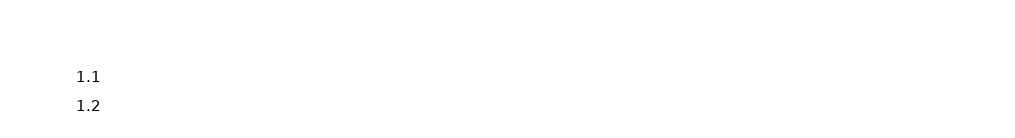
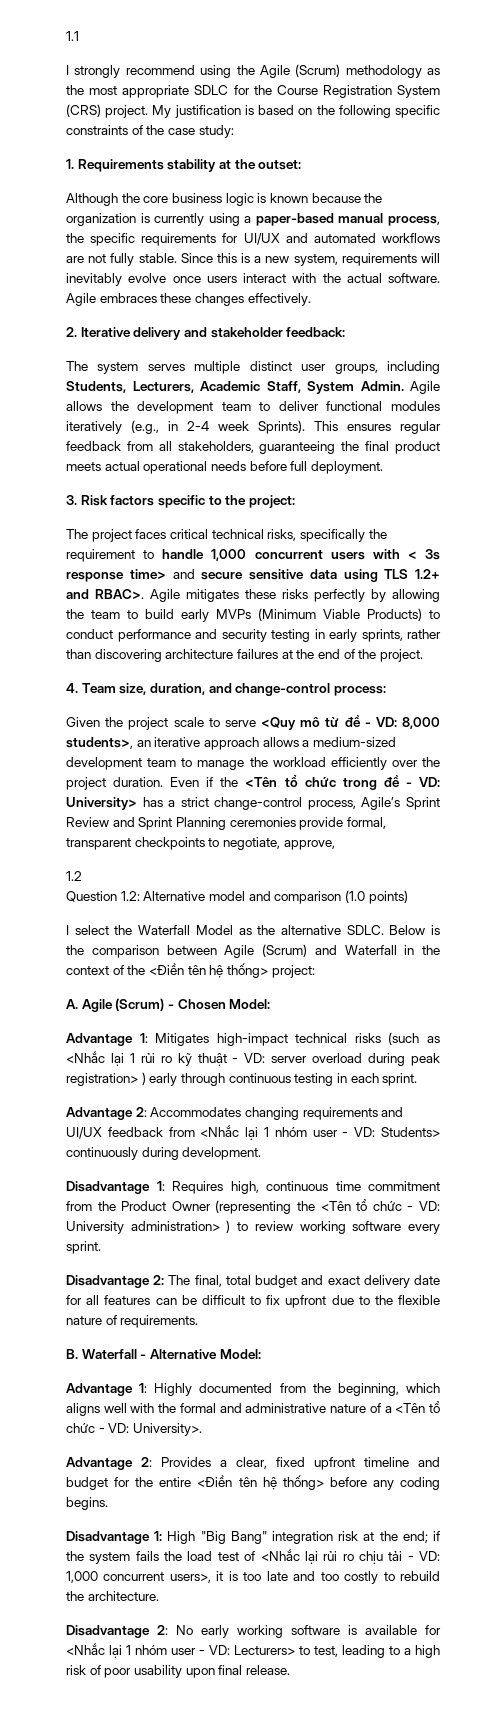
+ I strongly recommend using the Agile (Scrum) methodology as the most appropriate SDLC for the Course Registration System (CRS) project. My justification is based on the following specific constraints of the case study:
+ 1. Requirements stability at the outset:
+ Although the core business logic is known because the organization is currently using a paper-based manual process, the specific requirements for UI/UX and automated workflows are not fully stable. Since this is a new system, requirements will inevitably evolve once users interact with the actual software. Agile embraces these changes effectively.
+ 2. Iterative delivery and stakeholder feedback:
+ The system serves multiple distinct user groups, including Students, Lecturers, Academic Staff, System Admin. Agile allows the development team to deliver functional modules iteratively (e.g., in 2-4 week Sprints). This ensures regular feedback from all stakeholders, guaranteeing the final product meets actual operational needs before full deployment.
+ 3. Risk factors specific to the project:
+ The project faces critical technical risks, specifically the requirement to handle 1,000 concurrent users with < 3s response time> and secure sensitive data using TLS 1.2+ and RBAC>. Agile mitigates these risks perfectly by allowing the team to build early MVPs (Minimum Viable Products) to conduct performance and security testing in early sprints, rather than discovering architecture failures at the end of the project.
+ 4. Team size, duration, and change-control process:
+ Given the project scale to serve <Quy mô từ đề - VD: 8,000 students>, an iterative approach allows a medium-sized development team to manage the workload efficiently over the project duration. Even if the <Tên tổ chức trong đề - VD: University> has a strict change-control process, Agile’s Sprint Review and Sprint Planning ceremonies provide formal, transparent checkpoints to negotiate, approve,
  1.2
+ Question 1.2: Alternative model and comparison (1.0 points)
+ I select the Waterfall Model as the alternative SDLC. Below is the comparison between Agile (Scrum) and Waterfall in the context of the <Điền tên hệ thống> project:
+ A. Agile (Scrum) - Chosen Model:
+ Advantage 1: Mitigates high-impact technical risks (such as <Nhắc lại 1 rủi ro kỹ thuật - VD: server overload during peak registration> ) early through continuous testing in each sprint.
+ Advantage 2: Accommodates changing requirements and UI/UX feedback from <Nhắc lại 1 nhóm user - VD: Students> continuously during development.
+ Disadvantage 1: Requires high, continuous time commitment from the Product Owner (representing the <Tên tổ chức - VD: University administration> ) to review working software every sprint.
+ Disadvantage 2: The final, total budget and exact delivery date for all features can be difficult to fix upfront due to the flexible nature of requirements.
+ B. Waterfall - Alternative Model:
+ Advantage 1: Highly documented from the beginning, which aligns well with the formal and administrative nature of a <Tên tổ chức - VD: University>.
+ Advantage 2: Provides a clear, fixed upfront timeline and budget for the entire <Điền tên hệ thống> before any coding begins.
+ Disadvantage 1: High "Big Bang" integration risk at the end; if the system fails the load test of <Nhắc lại rủi ro chịu tải - VD: 1,000 concurrent users>, it is too late and too costly to rebuild the architecture.
+ Disadvantage 2: No early working software is available for <Nhắc lại 1 nhóm user - VD: Lecturers> to test, leading to a high risk of poor usability upon final release.

